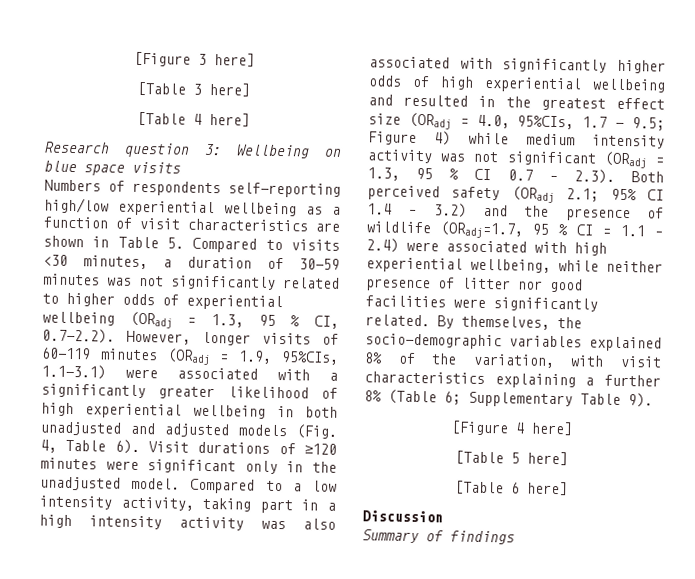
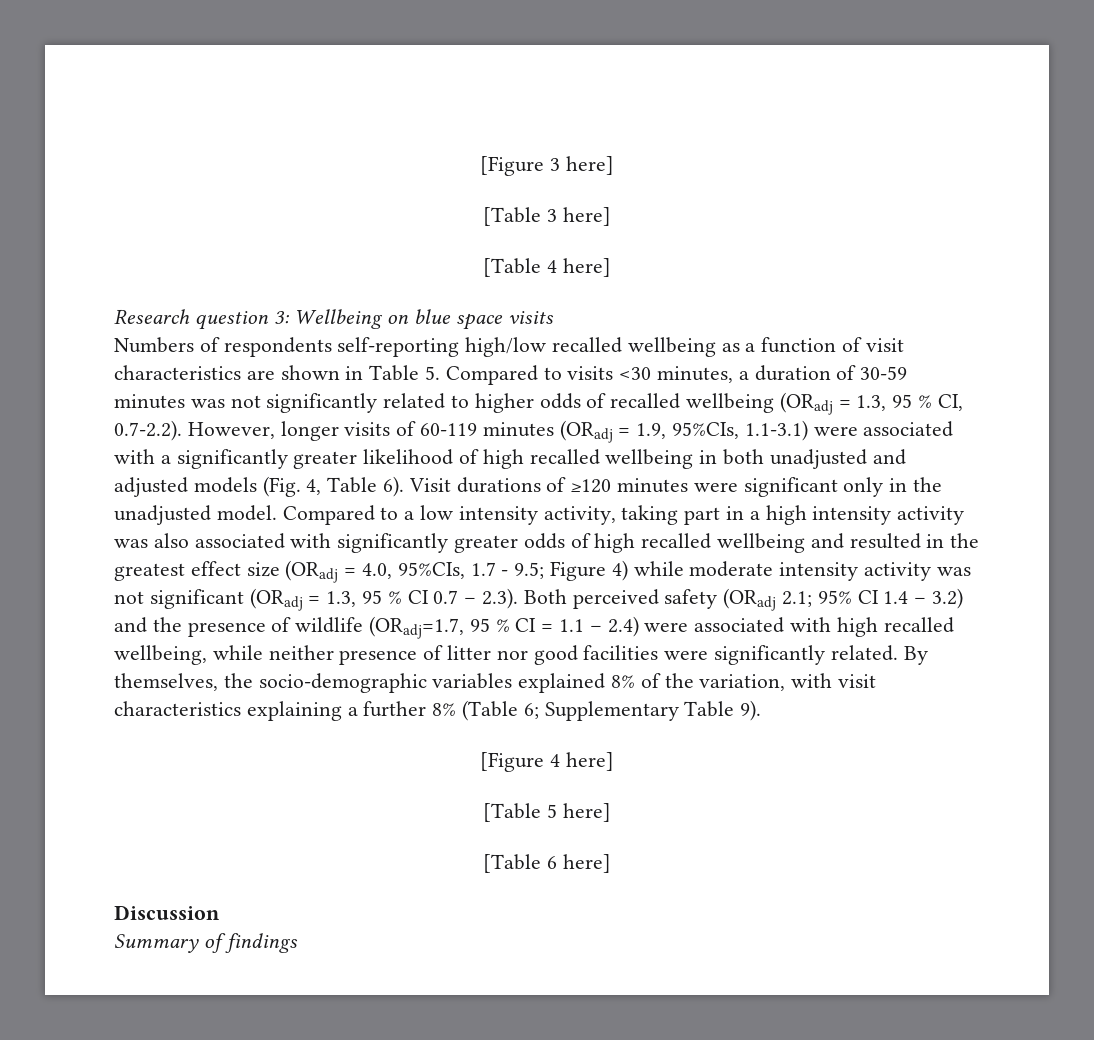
- Numbers of respondents self-reporting high/low experiential wellbeing as a function of visit characteristics are shown in Table 5. Compared to visits <30 minutes, a duration of 30-59 minutes was not significantly related to higher odds of experiential wellbeing (ORadj = 1.3, 95 % CI, 0.7-2.2). However, longer visits of 60-119 minutes (ORadj = 1.9, 95%CIs, 1.1-3.1) were associated with a significantly greater likelihood of high experiential wellbeing in both unadjusted and adjusted models (Fig. 4, Table 6).
+ Numbers of respondents self-reporting high/low recalled wellbeing as a function of visit characteristics are shown in Table 5. Compared to visits <30 minutes, a duration of 30-59 minutes was not significantly related to higher odds of recalled wellbeing (ORadj = 1.3, 95 % CI, 0.7-2.2). However, longer visits of 60-119 minutes (ORadj = 1.9, 95%CIs, 1.1-3.1) were associated with a significantly greater likelihood of high recalled wellbeing in both unadjusted and adjusted models (Fig. 4, Table 6).
- Compared to a low intensity activity, taking part in a high intensity activity was also associated with significantly higher odds of high experiential wellbeing and resulted in the greatest effect size (ORadj = 4.0, 95%CIs, 1.7 - 9.5;
+ Compared to a low intensity activity, taking part in a high intensity activity was also associated with significantly greater odds of high recalled wellbeing and resulted in the greatest effect size (ORadj = 4.0, 95%CIs, 1.7 - 9.5;
- Figure 4) while medium intensity activity was not significant (ORadj = 1.3, 95 % CI 0.7 – 2.3). Both perceived safety (ORadj 2.1;
+ Figure 4) while moderate intensity activity was not significant (ORadj = 1.3, 95 % CI 0.7 – 2.3). Both perceived safety (ORadj 2.1;
- 95% CI 1.4 – 3.2) and the presence of wildlife (ORadj=1.7, 95 % CI = 1.1 – 2.4) were associated with high experiential wellbeing, while neither presence of litter nor good facilities were significantly related.
+ 95% CI 1.4 – 3.2) and the presence of wildlife (ORadj=1.7, 95 % CI = 1.1 – 2.4) were associated with high recalled wellbeing, while neither presence of litter nor good facilities were significantly related.

